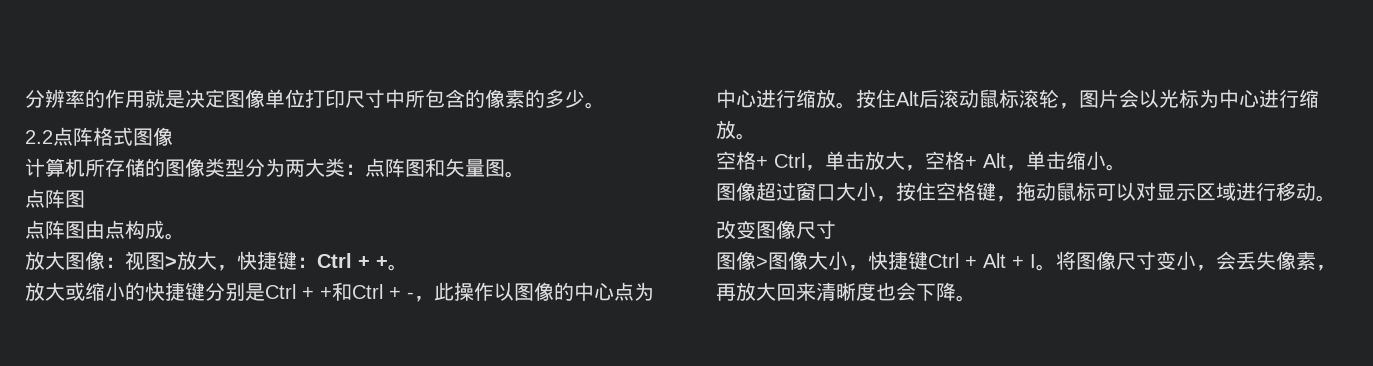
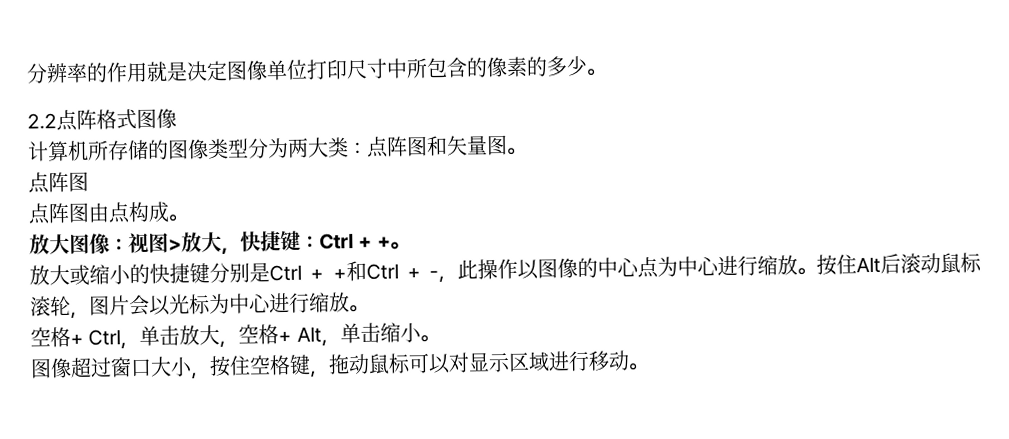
- 改变图像尺寸
- 图像>图像大小，快捷键Ctrl + Alt + I。将图像尺寸变小，会丢失像素，再放大回来清晰度也会下降。

